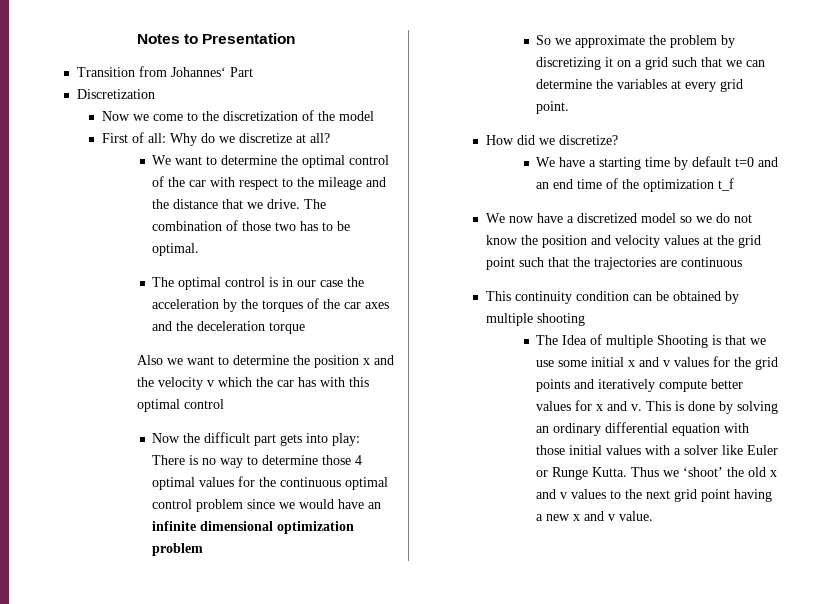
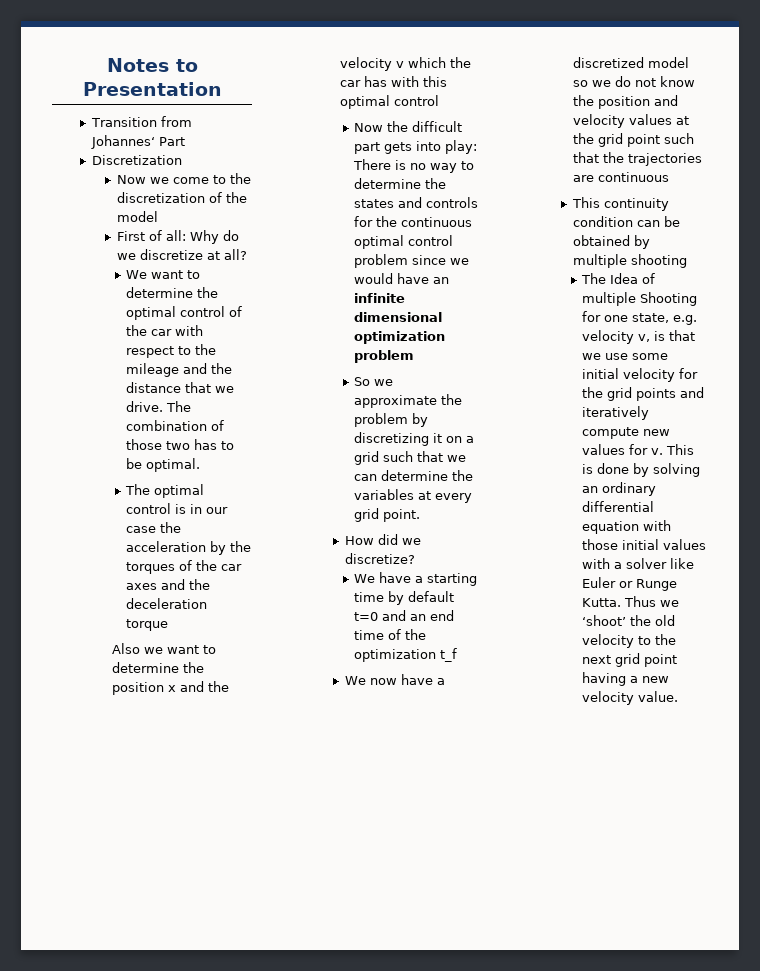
- Now the difficult part gets into play: There is no way to determine those 4 optimal values for the continuous optimal control problem since we would have an infinite dimensional optimization problem
+ Now the difficult part gets into play: There is no way to determine the states and controls for the continuous optimal control problem since we would have an infinite dimensional optimization problem
- The Idea of multiple Shooting is that we use some initial x and v values for the grid points and iteratively compute better values for x and v.
+ The Idea of multiple Shooting for one state, e.g. velocity v, is that we use some initial velocity for the grid points and iteratively compute new values for v.
- Thus we ‘shoot’ the old x and v values to the next grid point having a new x and v value.
+ Thus we ‘shoot’ the old velocity to the next grid point having a new velocity value.

